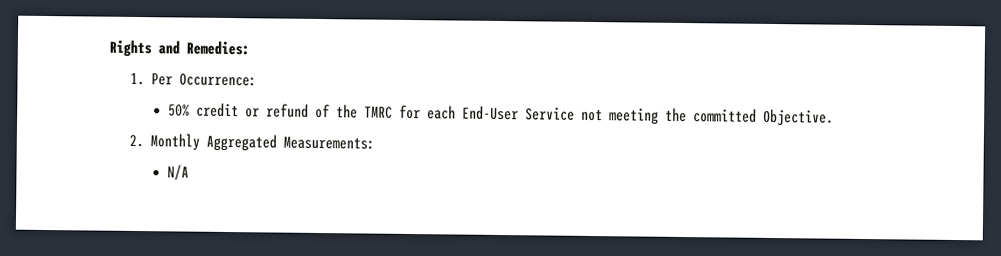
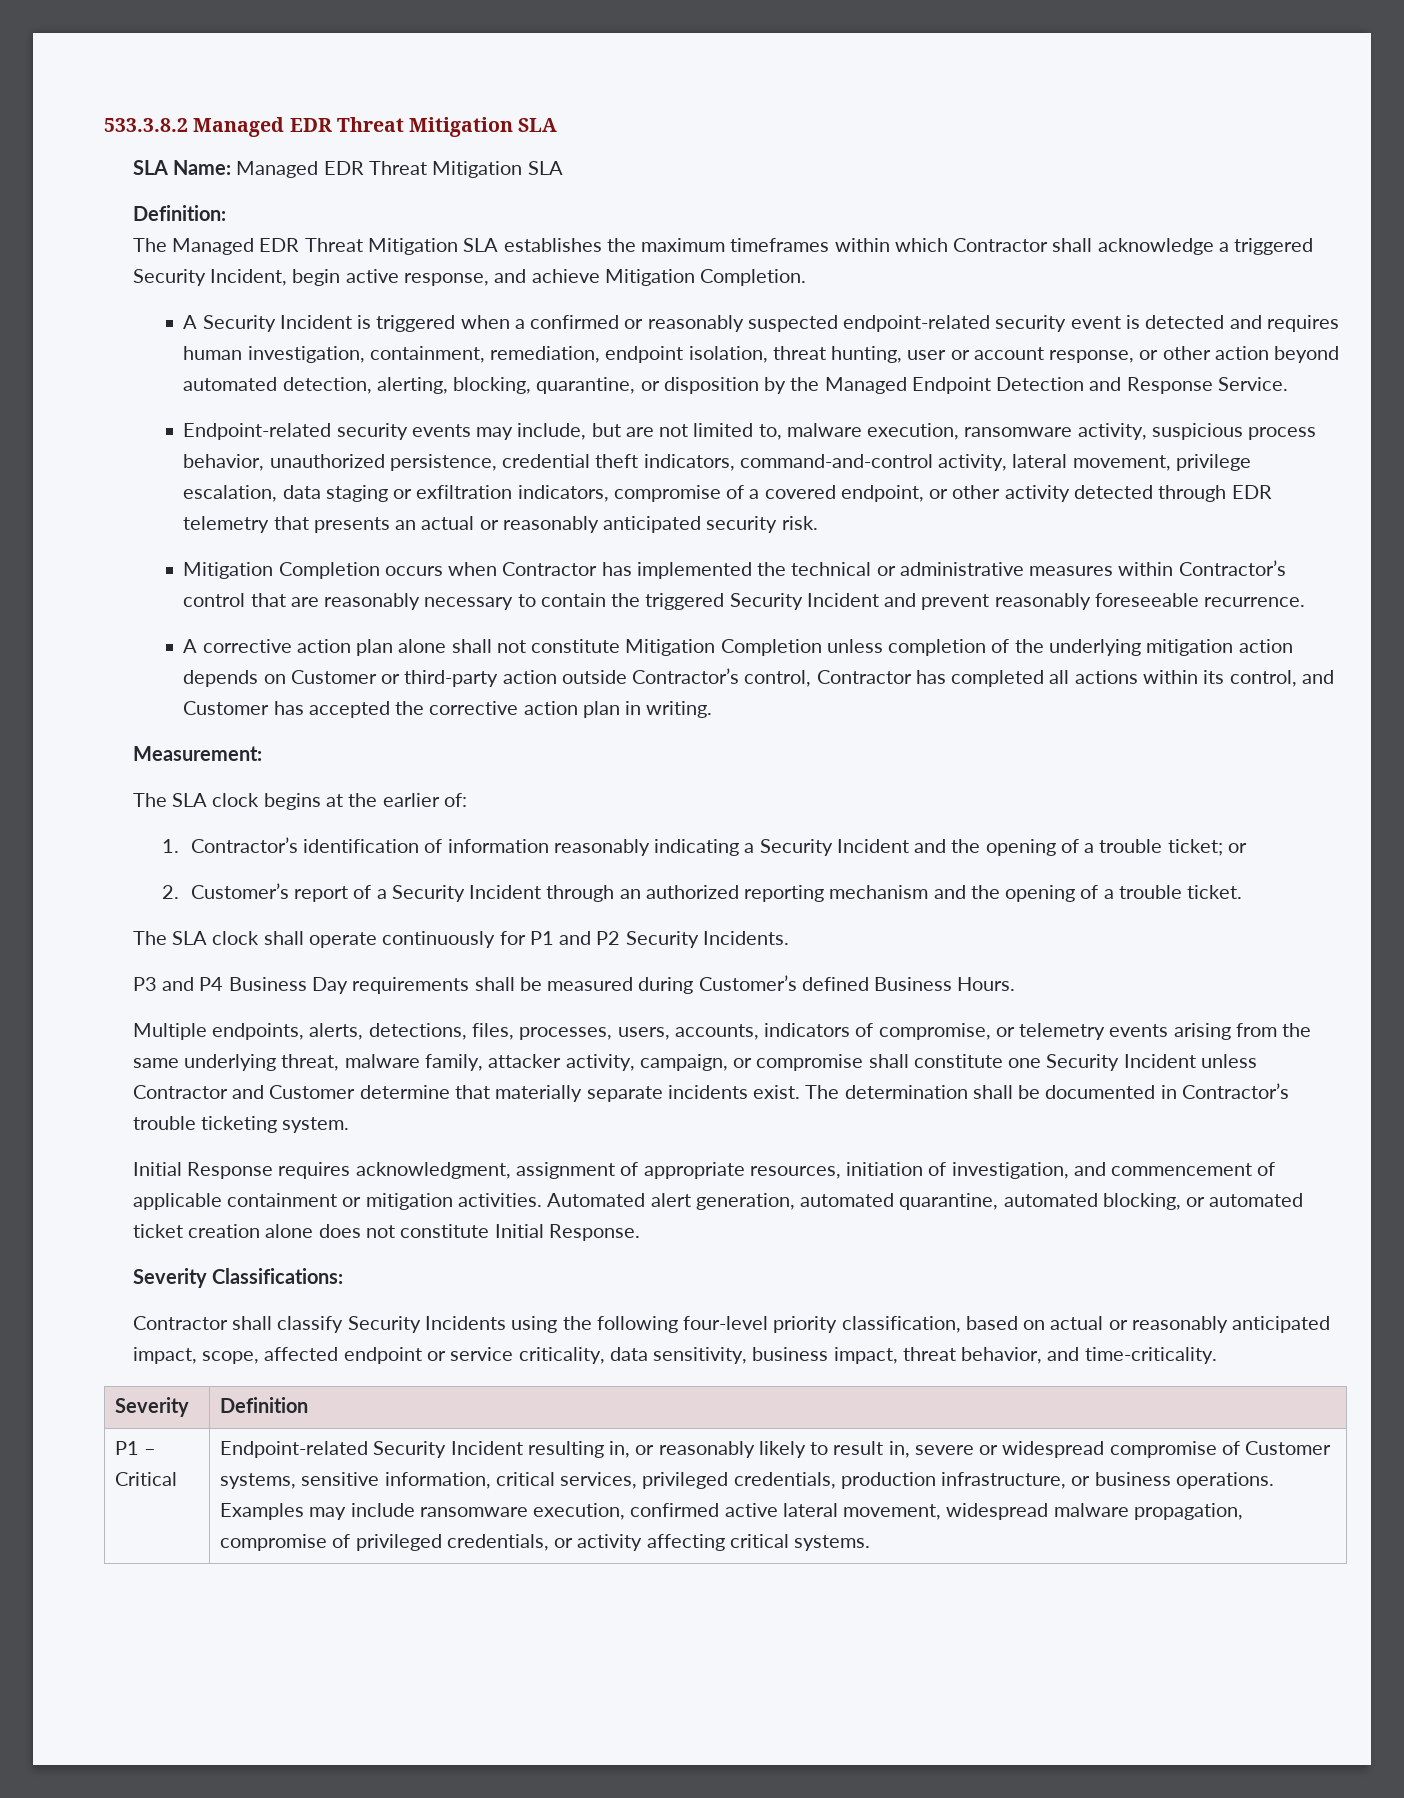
- Rights and Remedies:
- 1. Per Occurrence:
- 50% credit or refund of the TMRC for each End-User Service not meeting the committed Objective.
- 2. Monthly Aggregated Measurements:
- N/A
+ 533.3.8.2 Managed EDR Threat Mitigation SLA
+ SLA Name: Managed EDR Threat Mitigation SLA
+ Definition:
+ The Managed EDR Threat Mitigation SLA establishes the maximum timeframes within which Contractor shall acknowledge a triggered Security Incident, begin active response, and achieve Mitigation Completion.
+ A Security Incident is triggered when a confirmed or reasonably suspected endpoint-related security event is detected and requires human investigation, containment, remediation, endpoint isolation, threat hunting, user or account response, or other action beyond automated detection, alerting, blocking, quarantine, or disposition by the Managed Endpoint Detection and Response Service.
+ Endpoint-related security events may include, but are not limited to, malware execution, ransomware activity, suspicious process behavior, unauthorized persistence, credential theft indicators, command-and-control activity, lateral movement, privilege escalation, data staging or exfiltration indicators, compromise of a covered endpoint, or other activity detected through EDR telemetry that presents an actual or reasonably anticipated security risk.
+ Mitigation Completion occurs when Contractor has implemented the technical or administrative measures within Contractor’s control that are reasonably necessary to contain the triggered Security Incident and prevent reasonably foreseeable recurrence.
+ A corrective action plan alone shall not constitute Mitigation Completion unless completion of the underlying mitigation action depends on Customer or third-party action outside Contractor’s control, Contractor has completed all actions within its control, and Customer has accepted the corrective action plan in writing.
+ Measurement:
+ The SLA clock begins at the earlier of:
+ 1. Contractor’s identification of information reasonably indicating a Security Incident and the opening of a trouble ticket; or
+ 2. Customer’s report of a Security Incident through an authorized reporting mechanism and the opening of a trouble ticket.
+ The SLA clock shall operate continuously for P1 and P2 Security Incidents.
+ P3 and P4 Business Day requirements shall be measured during Customer’s defined Business Hours.
+ Multiple endpoints, alerts, detections, files, processes, users, accounts, indicators of compromise, or telemetry events arising from the same underlying threat, malware family, attacker activity, campaign, or compromise shall constitute one Security Incident unless Contractor and Customer determine that materially separate incidents exist. The determination shall be documented in Contractor’s trouble ticketing system.
+ Initial Response requires acknowledgment, assignment of appropriate resources, initiation of investigation, and commencement of applicable containment or mitigation activities. Automated alert generation, automated quarantine, automated blocking, or automated ticket creation alone does not constitute Initial Response.
+ Severity Classifications:
+ Contractor shall classify Security Incidents using the following four-level priority classification, based on actual or reasonably anticipated impact, scope, affected endpoint or service criticality, data sensitivity, business impact, threat behavior, and time-criticality.
+ Severity | Definition
+ P1 – Critical | Endpoint-related Security Incident resulting in, or reasonably likely to result in, severe or widespread compromise of Customer systems, sensitive information, critical services, privileged credentials, production infrastructure, or business operations. Examples may include ransomware execution, confirmed active lateral movement, widespread malware propagation, compromise of privileged credentials, or activity affecting critical systems.

